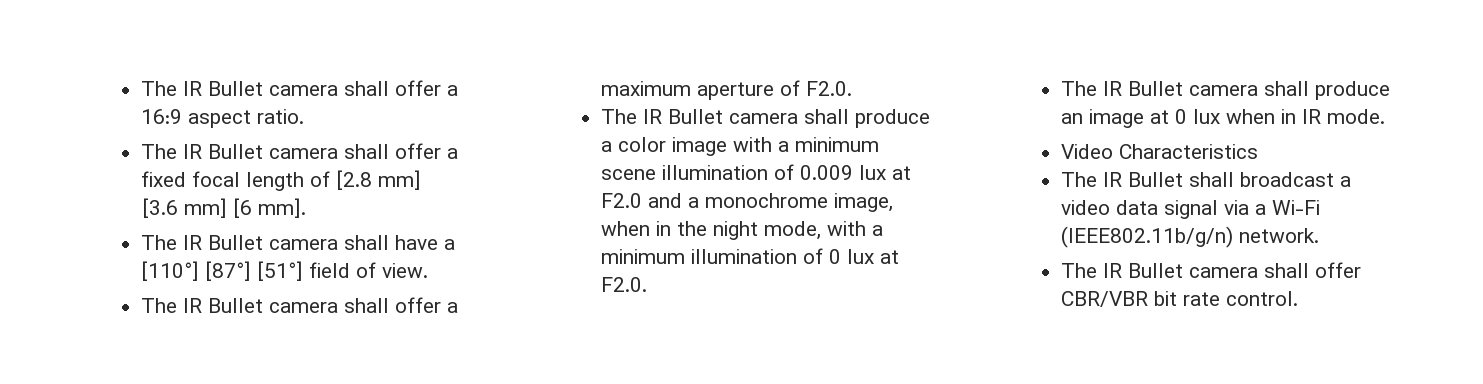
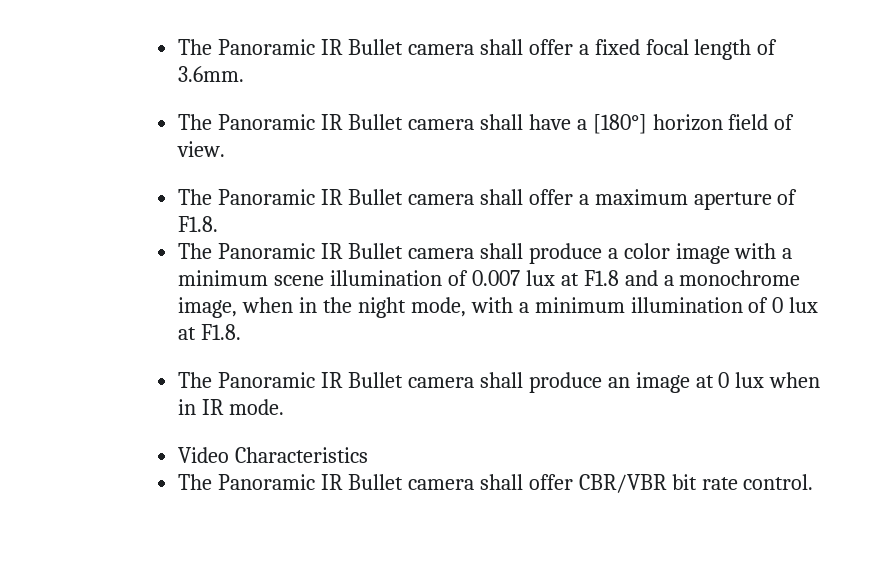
- The IR Bullet camera shall offer a 16:9 aspect ratio.
- The IR Bullet camera shall offer a fixed focal length of [2.8 mm]
- [3.6 mm] [6 mm].
- The IR Bullet camera shall have a [110°] [87°] [51°] field of view.
+ The Panoramic IR Bullet camera shall offer a fixed focal length of 3.6mm.
+ The Panoramic IR Bullet camera shall have a [180°] horizon field of view.
- The IR Bullet camera shall offer a maximum aperture of F2.0.
- The IR Bullet camera shall produce a color image with a minimum scene illumination of 0.009 lux at F2.0 and a monochrome image, when in the night mode, with a minimum illumination of 0 lux at F2.0.
- The IR Bullet camera shall produce an image at 0 lux when in IR mode.
+ The Panoramic IR Bullet camera shall offer a maximum aperture of F1.8.
+ The Panoramic IR Bullet camera shall produce a color image with a minimum scene illumination of 0.007 lux at F1.8 and a monochrome image, when in the night mode, with a minimum illumination of 0 lux at F1.8.
+ The Panoramic IR Bullet camera shall produce an image at 0 lux when in IR mode.
- The IR Bullet shall broadcast a video data signal via a Wi-Fi (IEEE802.11b/g/n) network.
- The IR Bullet camera shall offer CBR/VBR bit rate control.
+ The Panoramic IR Bullet camera shall offer CBR/VBR bit rate control.

